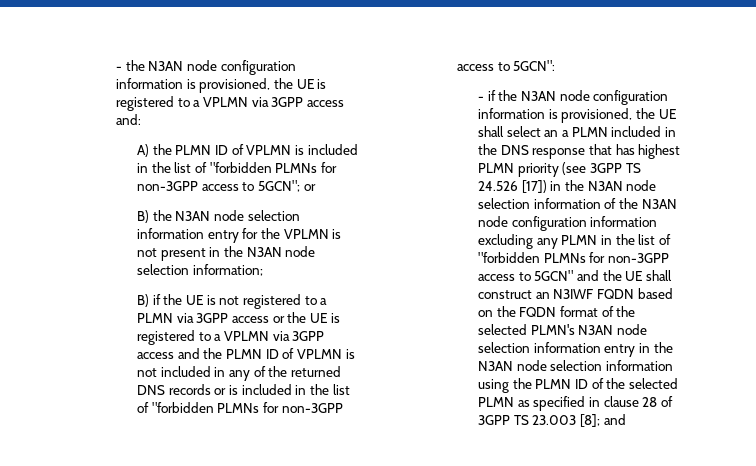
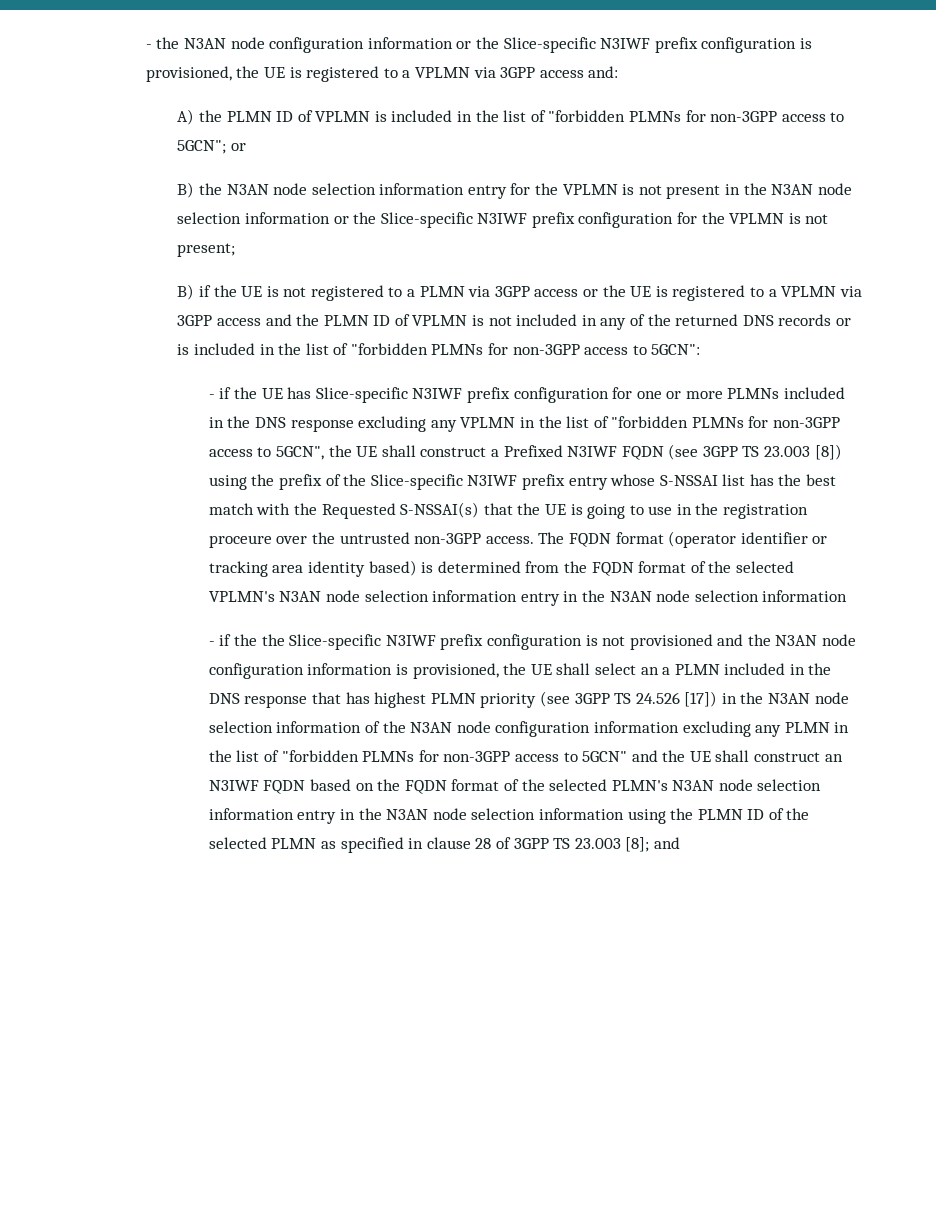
- - the N3AN node configuration information is provisioned, the UE is registered to a VPLMN via 3GPP access and:
+ - the N3AN node configuration information or the Slice-specific N3IWF prefix configuration is provisioned, the UE is registered to a VPLMN via 3GPP access and:
- B) the N3AN node selection information entry for the VPLMN is not present in the N3AN node selection information;
+ B) the N3AN node selection information entry for the VPLMN is not present in the N3AN node selection information or the Slice-specific N3IWF prefix configuration for the VPLMN is not present;
- - if the N3AN node configuration information is provisioned, the UE shall select an a PLMN included in the DNS response that has highest PLMN priority (see 3GPP TS 24.526 [17]) in the N3AN node selection information of the N3AN node configuration information excluding any PLMN in the list of "forbidden PLMNs for non-3GPP access to 5GCN" and the UE shall construct an N3IWF FQDN based on the FQDN format of the selected PLMN's N3AN node selection information entry in the N3AN node selection information using the PLMN ID of the selected PLMN as specified in clause 28 of 3GPP TS 23.003 [8];
+ - if the UE has Slice-specific N3IWF prefix configuration for one or more PLMNs included in the DNS response excluding any VPLMN in the list of "forbidden PLMNs for non-3GPP access to 5GCN", the UE shall construct a Prefixed N3IWF FQDN (see 3GPP TS 23.003 [8]) using the prefix of the Slice-specific N3IWF prefix entry whose S-NSSAI list has the best match with the Requested S-NSSAI(s) that the UE is going to use in the registration proceure over the untrusted non-3GPP access. The FQDN format (operator identifier or tracking area identity based) is determined from the FQDN format of the selected VPLMN's N3AN node selection information entry in the N3AN node selection information
+ - if the the Slice-specific N3IWF prefix configuration is not provisioned and the N3AN node configuration information is provisioned, the UE shall select an a PLMN included in the DNS response that has highest PLMN priority (see 3GPP TS 24.526 [17]) in the N3AN node selection information of the N3AN node configuration information excluding any PLMN in the list of "forbidden PLMNs for non-3GPP access to 5GCN" and the UE shall construct an N3IWF FQDN based on the FQDN format of the selected PLMN's N3AN node selection information entry in the N3AN node selection information using the PLMN ID of the selected PLMN as specified in clause 28 of 3GPP TS 23.003 [8];

